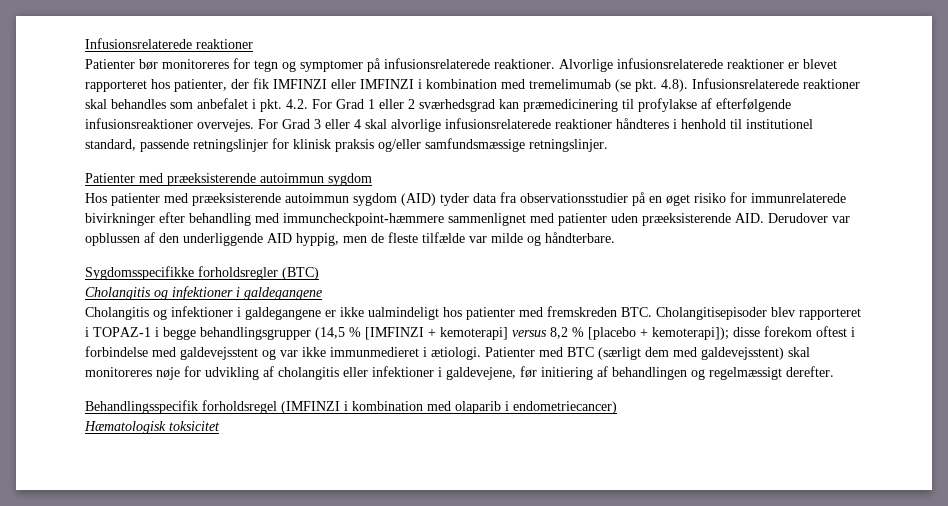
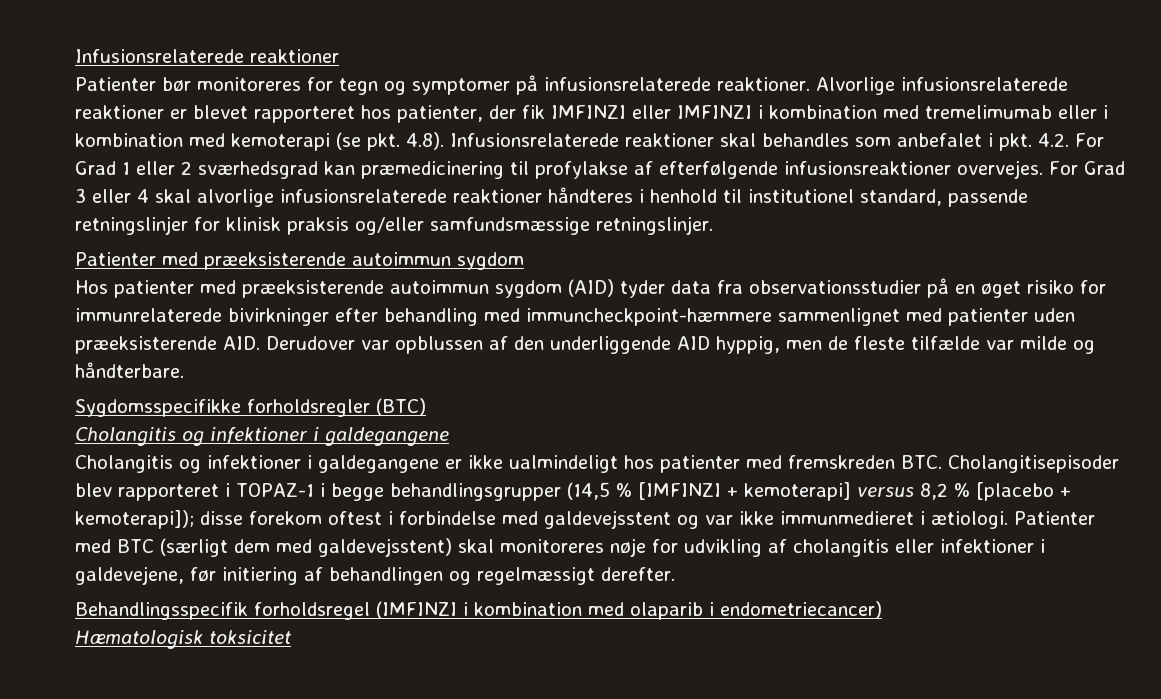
- Alvorlige infusionsrelaterede reaktioner er blevet rapporteret hos patienter, der fik IMFINZI eller IMFINZI i kombination med tremelimumab (se pkt. 4.8). Infusionsrelaterede reaktioner skal behandles som anbefalet i pkt. 4.2. For Grad 1 eller 2 sværhedsgrad kan præmedicinering til profylakse af efterfølgende infusionsreaktioner overvejes.
+ Alvorlige infusionsrelaterede reaktioner er blevet rapporteret hos patienter, der fik IMFINZI eller IMFINZI i kombination med tremelimumab eller i kombination med kemoterapi (se pkt. 4.8). Infusionsrelaterede reaktioner skal behandles som anbefalet i pkt. 4.2. For Grad 1 eller 2 sværhedsgrad kan præmedicinering til profylakse af efterfølgende infusionsreaktioner overvejes.

